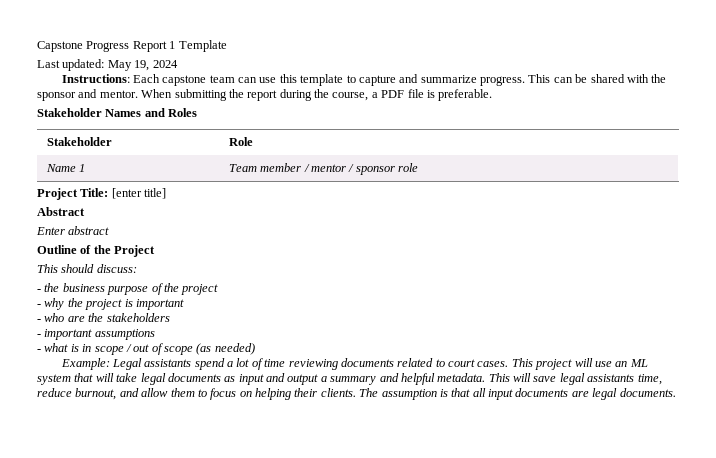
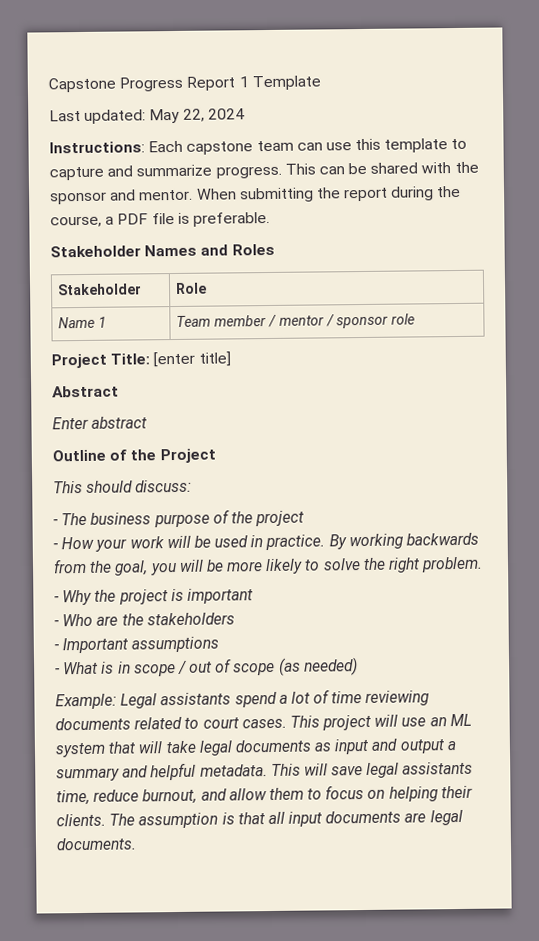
- Last updated: May 19, 2024
+ Last updated: May 22, 2024
- - the business purpose of the project
+ - The business purpose of the project
- - why the project is important
+ - How your work will be used in practice. By working backwards from the goal, you will be more likely to solve the right problem.
+ - Why the project is important
- - who are the stakeholders
+ - Who are the stakeholders
- - important assumptions
+ - Important assumptions
- - what is in scope / out of scope (as needed)
+ - What is in scope / out of scope (as needed)

